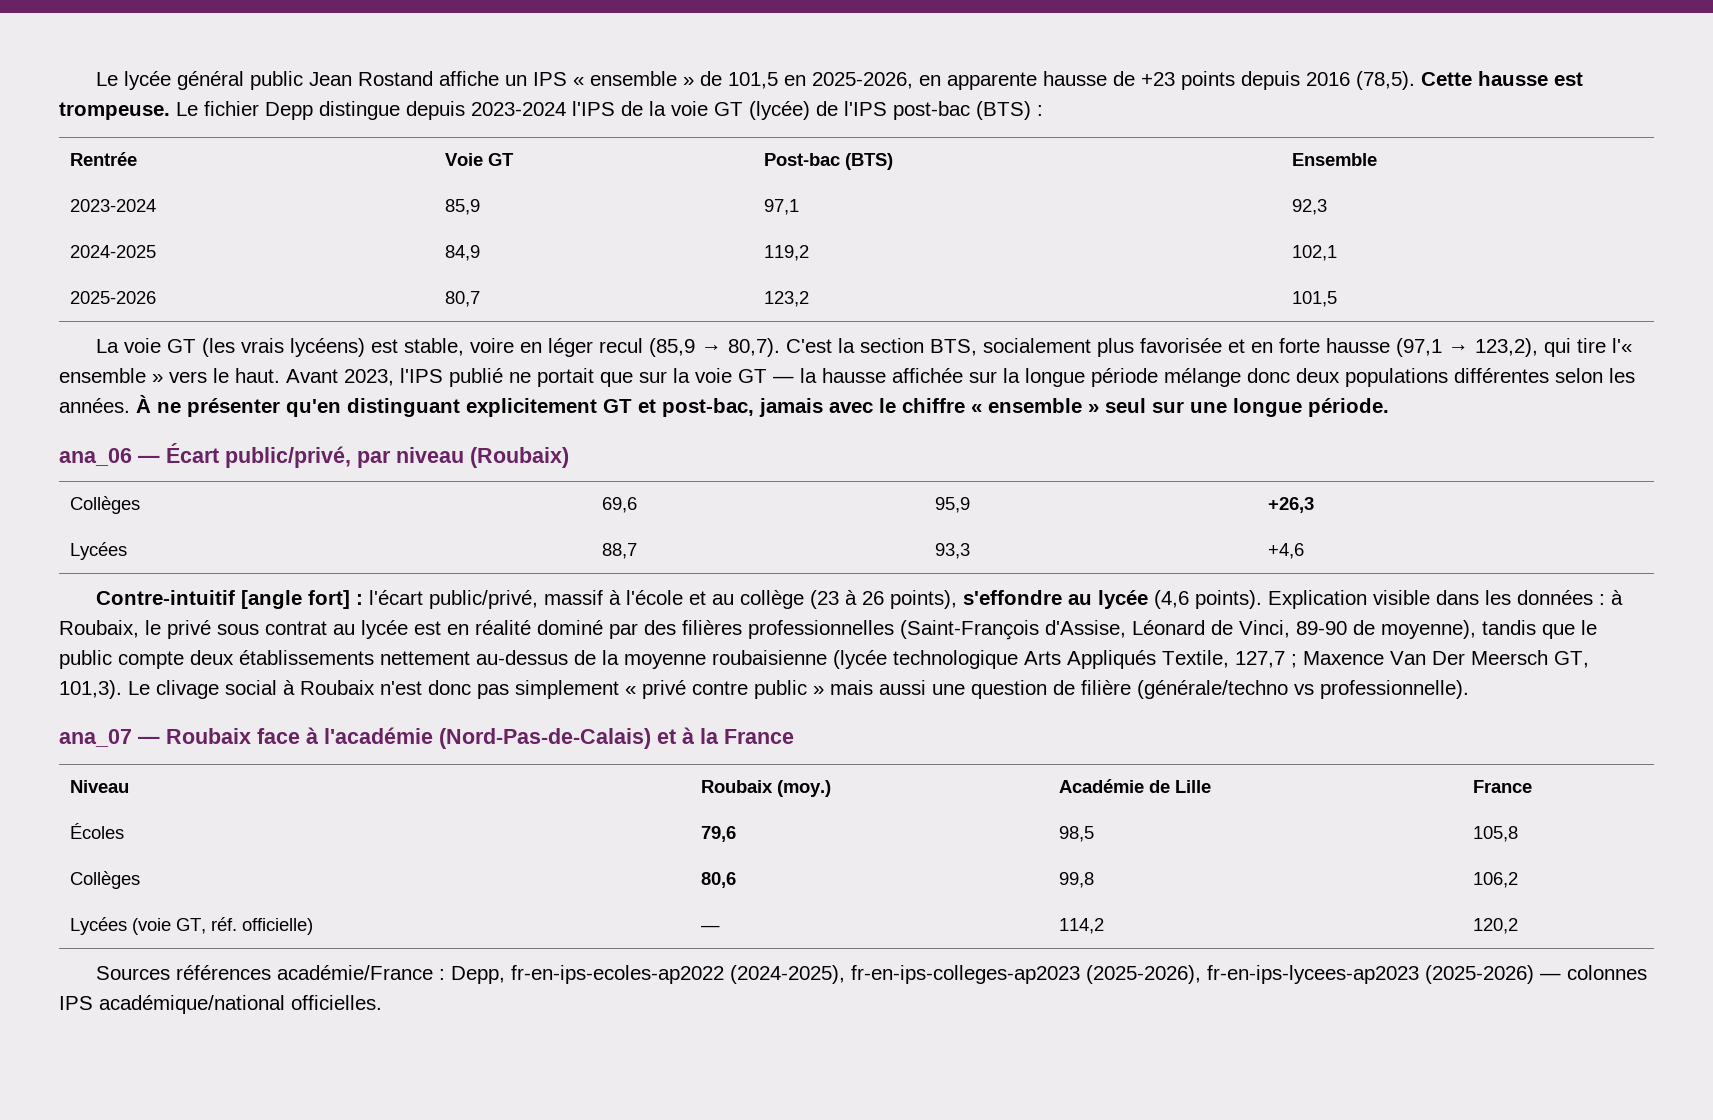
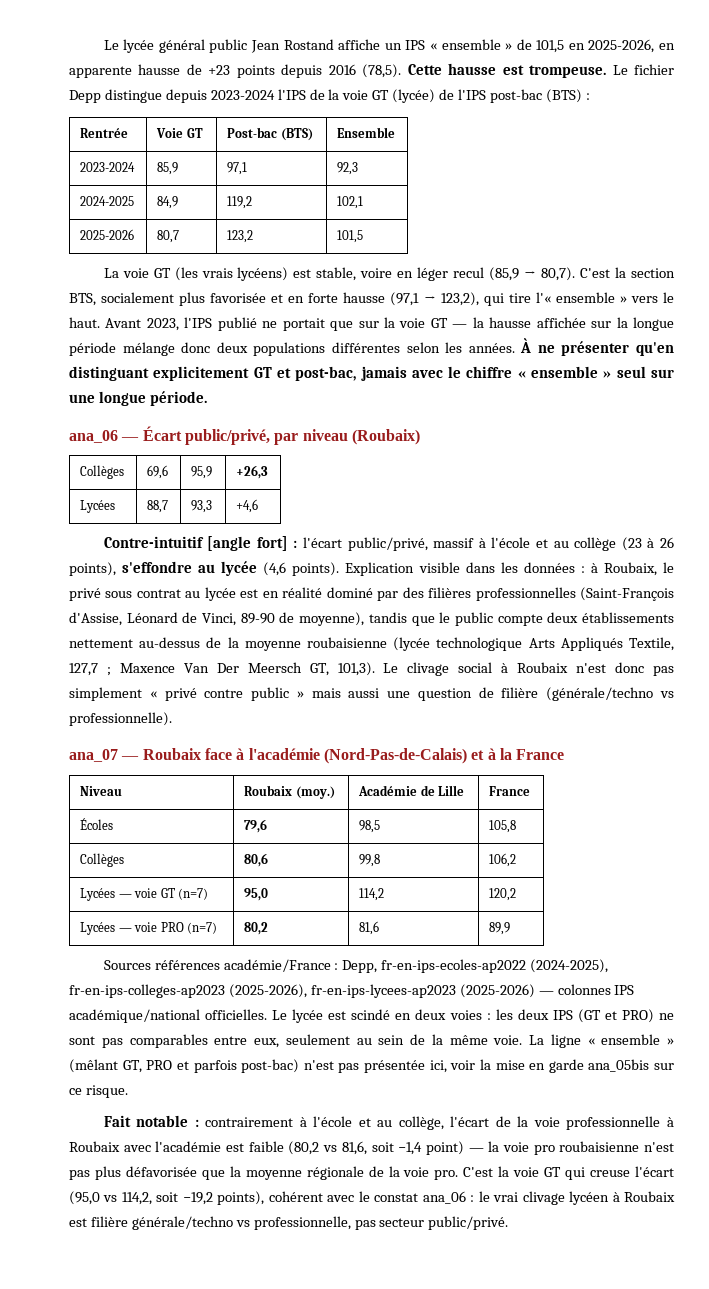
- Lycées (voie GT, réf. officielle) | — | 114,2 | 120,2
+ Lycées — voie GT (n=7) | 95,0 | 114,2 | 120,2
+ Lycées — voie PRO (n=7) | 80,2 | 81,6 | 89,9
+ Le lycée est scindé en deux voies : les deux IPS (GT et PRO) ne sont pas comparables entre eux, seulement au sein de la même voie. La ligne « ensemble » (mêlant GT, PRO et parfois post-bac) n'est pas présentée ici, voir la mise en garde ana_05bis sur ce risque.
+ Fait notable : contrairement à l'école et au collège, l'écart de la voie professionnelle à Roubaix avec l'académie est faible (80,2 vs 81,6, soit −1,4 point) — la voie pro roubaisienne n'est pas plus défavorisée que la moyenne régionale de la voie pro. C'est la voie GT qui creuse l'écart (95,0 vs 114,2, soit −19,2 points), cohérent avec le constat ana_06 : le vrai clivage lycéen à Roubaix est filière générale/techno vs professionnelle, pas secteur public/privé.

